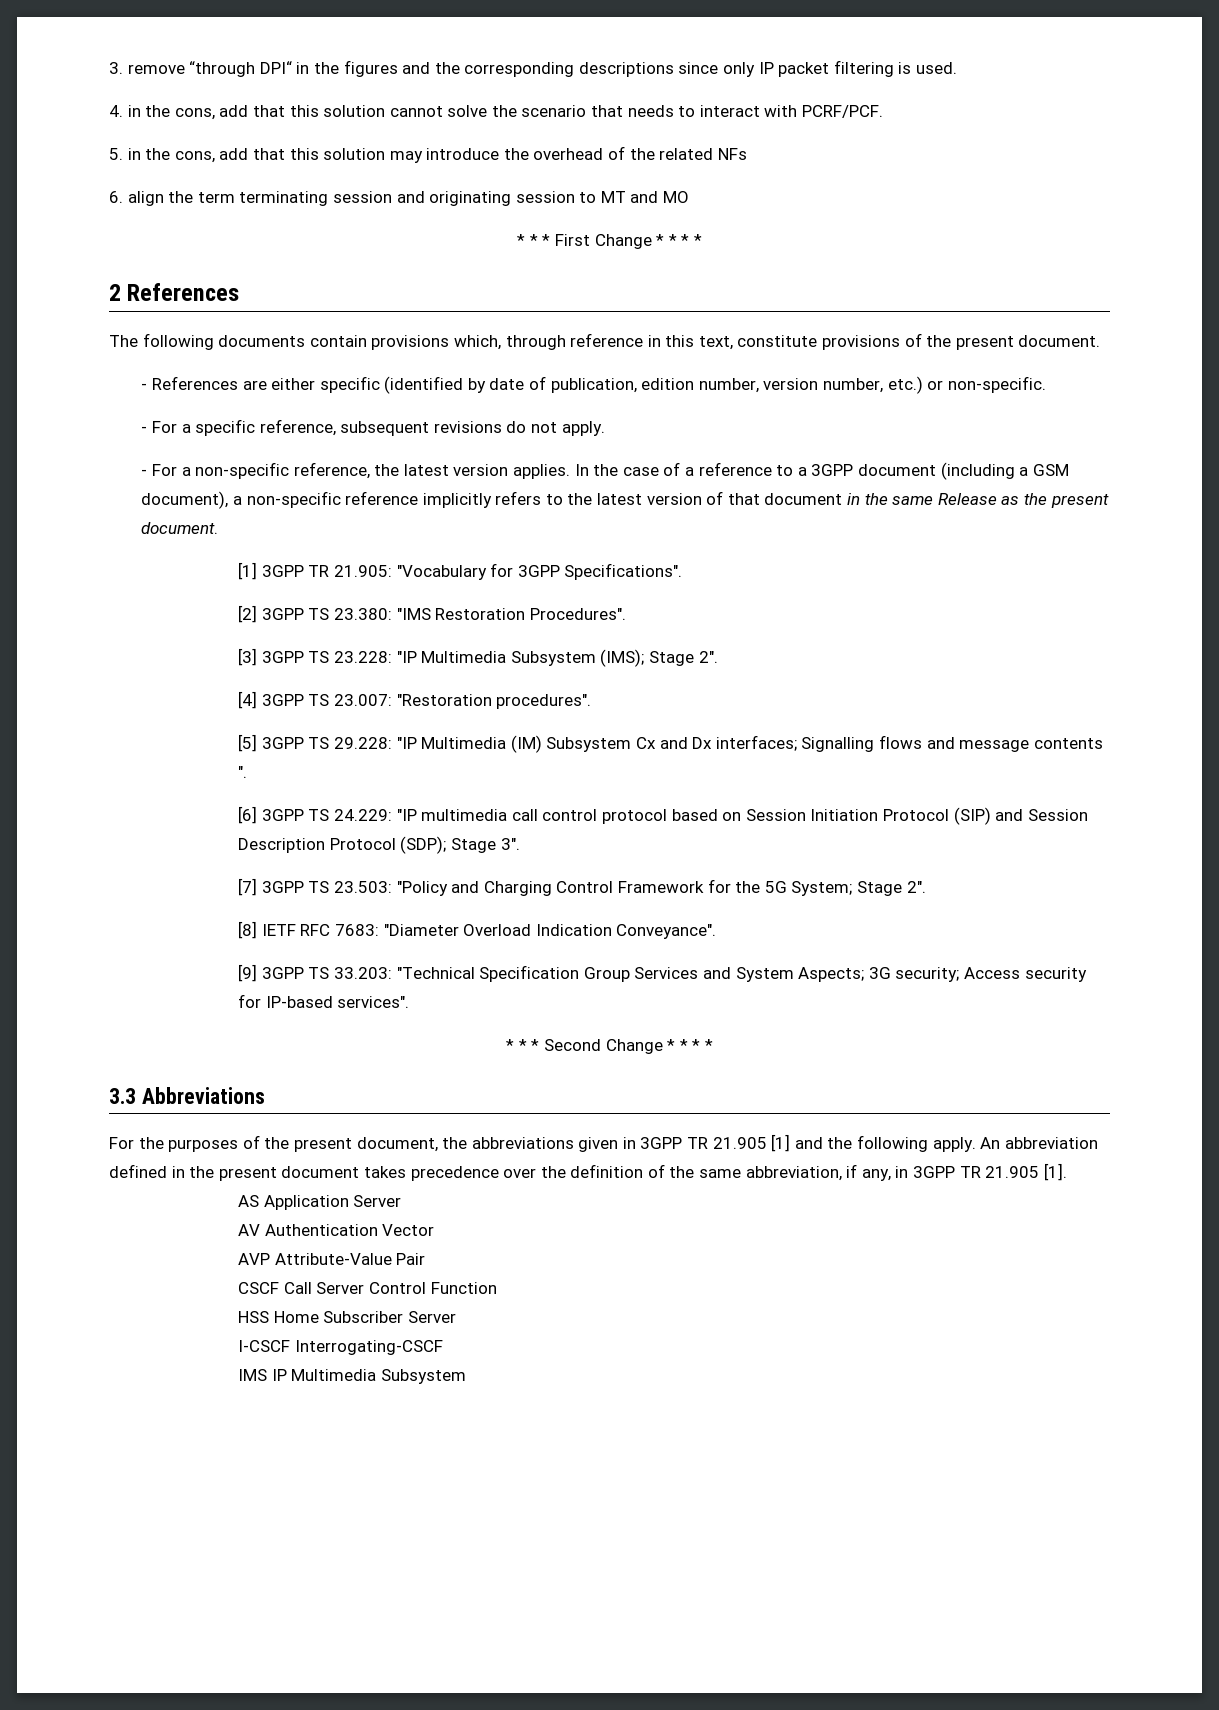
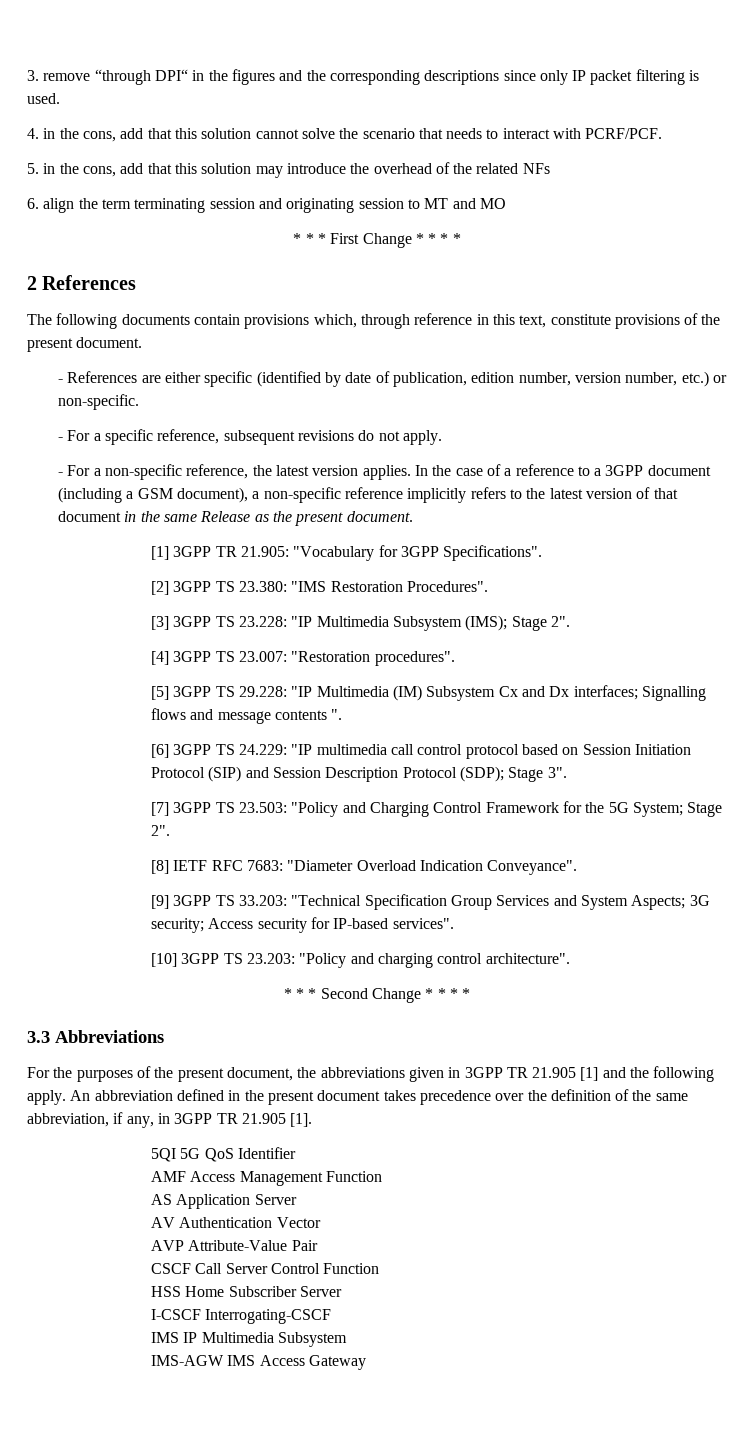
+ [10] 3GPP TS 23.203: "Policy and charging control architecture".
+ 5QI 5G QoS Identifier
+ AMF Access Management Function
+ IMS-AGW IMS Access Gateway

